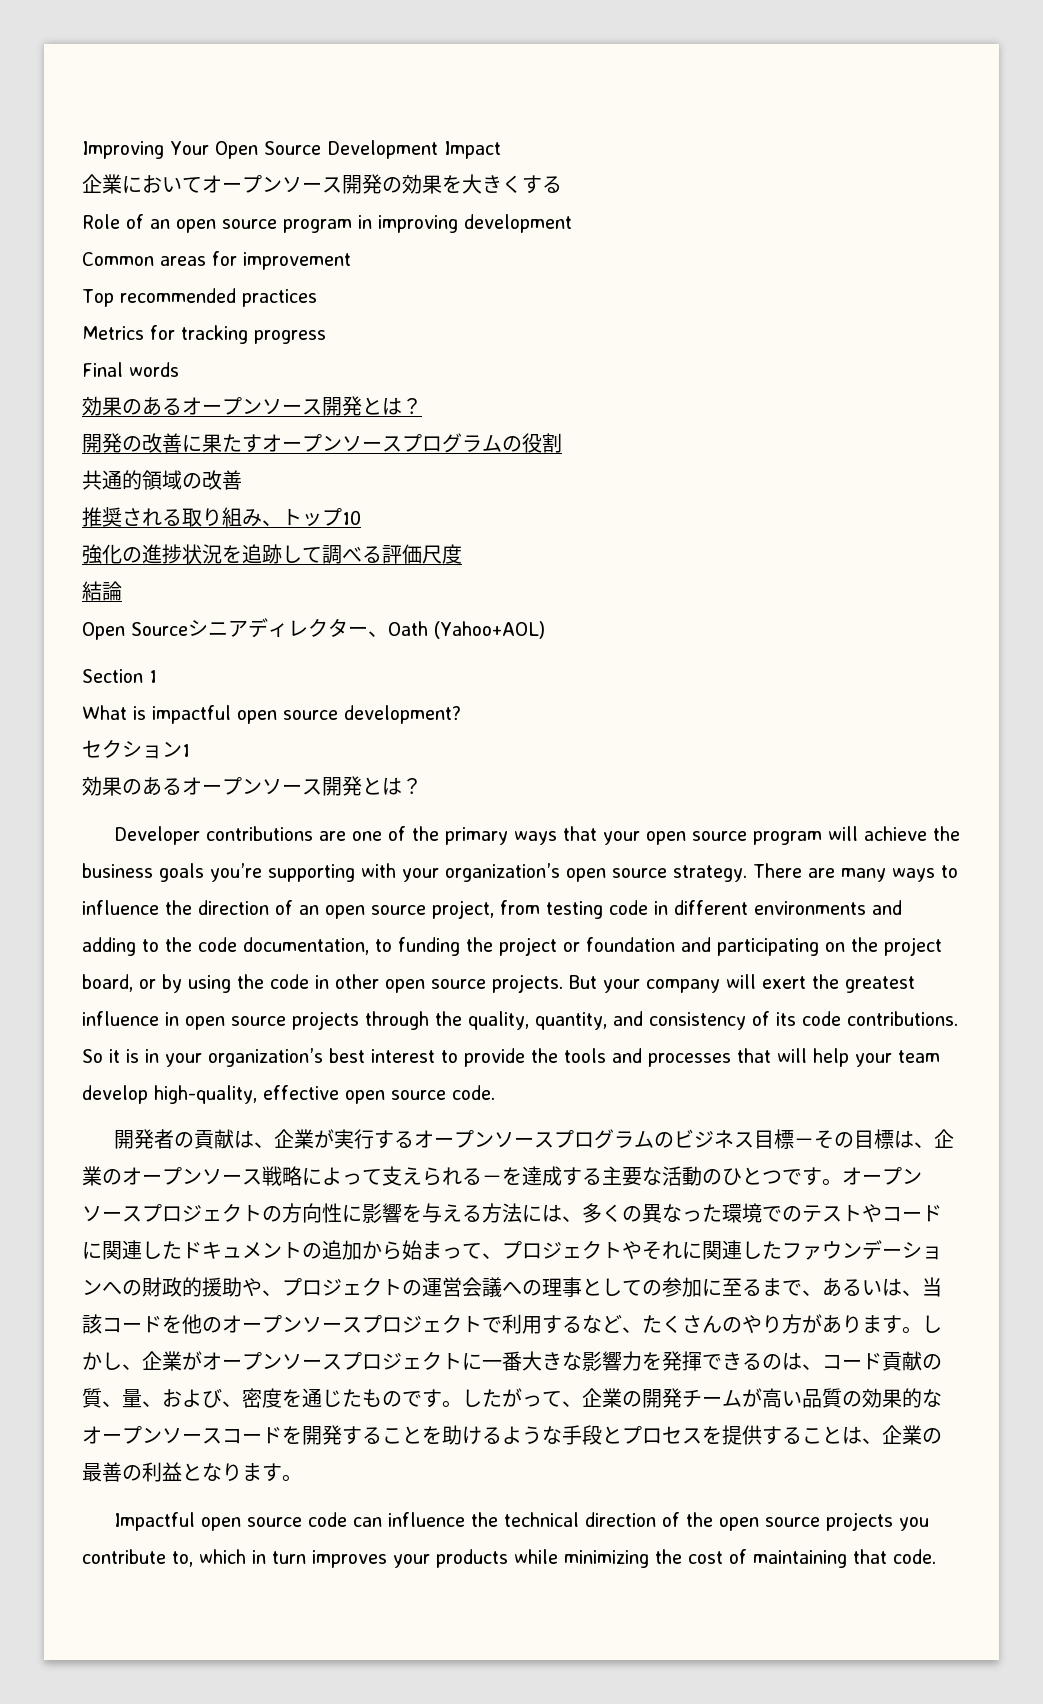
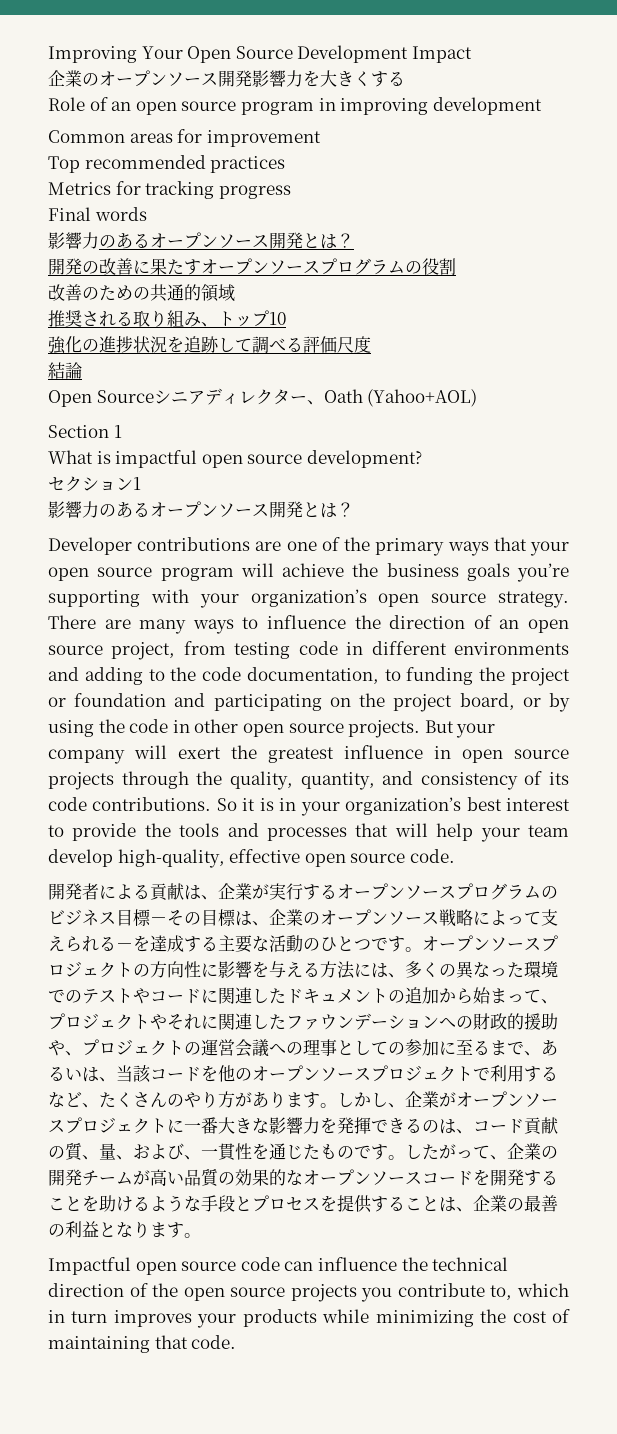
- 企業においてオープンソース開発の効果を大きくする
+ 企業のオープンソース開発影響力を大きくする
  Final words
- 効果のあるオープンソース開発とは？
+ 影響力のあるオープンソース開発とは？
- 共通的領域の改善
+ 改善のための共通的領域
  セクション1
- 効果のあるオープンソース開発とは？
+ 影響力のあるオープンソース開発とは？
- 開発者の貢献は、企業が実行するオープンソースプログラムのビジネス目標－その目標は、企業のオープンソース戦略によって支えられる－を達成する主要な活動のひとつです。
+ 開発者による貢献は、企業が実行するオープンソースプログラムのビジネス目標－その目標は、企業のオープンソース戦略によって支えられる－を達成する主要な活動のひとつです。
- しかし、企業がオープンソースプロジェクトに一番大きな影響力を発揮できるのは、コード貢献の質、量、および、密度を通じたものです。
+ しかし、企業がオープンソースプロジェクトに一番大きな影響力を発揮できるのは、コード貢献の質、量、および、一貫性を通じたものです。

